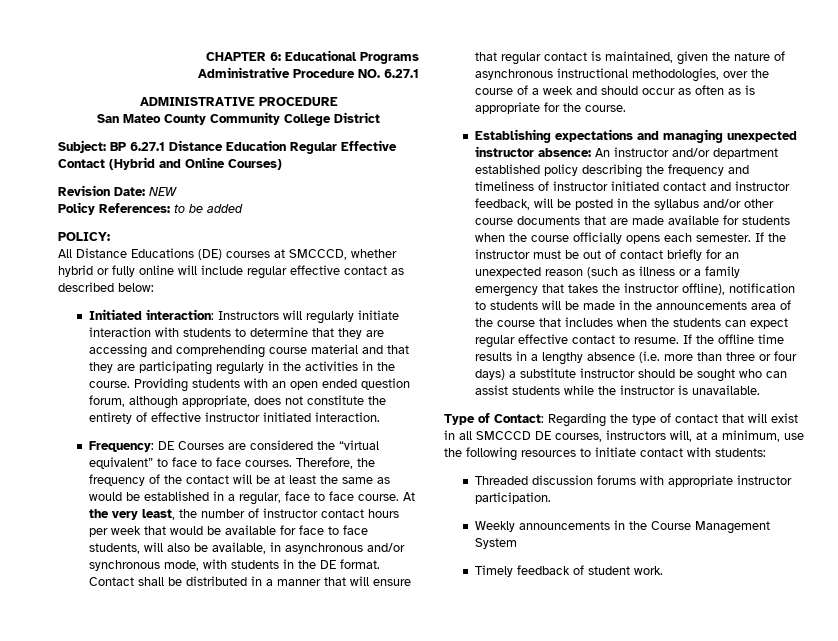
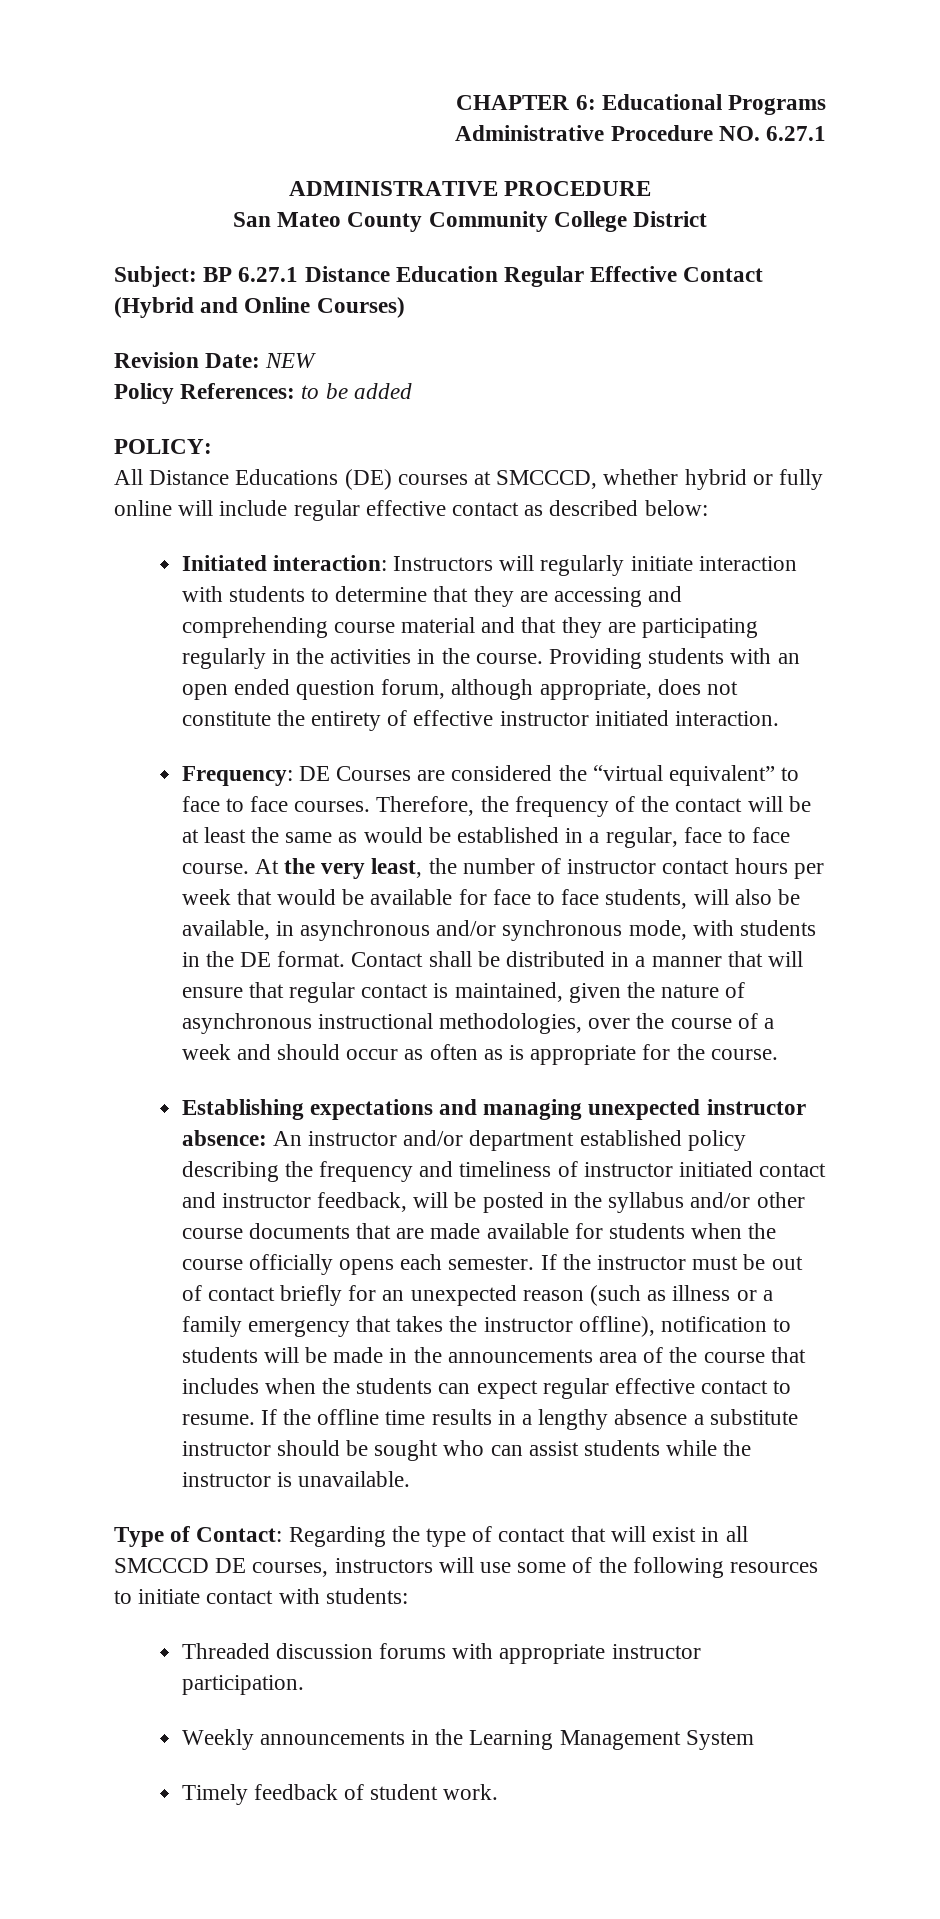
- If the offline time results in a lengthy absence (i.e. more than three or four days) a substitute instructor should be sought who can assist students while the instructor is unavailable.
+ If the offline time results in a lengthy absence a substitute instructor should be sought who can assist students while the instructor is unavailable.
- Type of Contact: Regarding the type of contact that will exist in all SMCCCD DE courses, instructors will, at a minimum, use the following resources to initiate contact with students:
+ Type of Contact: Regarding the type of contact that will exist in all SMCCCD DE courses, instructors will use some of the following resources to initiate contact with students:
- Weekly announcements in the Course Management System
+ Weekly announcements in the Learning Management System

